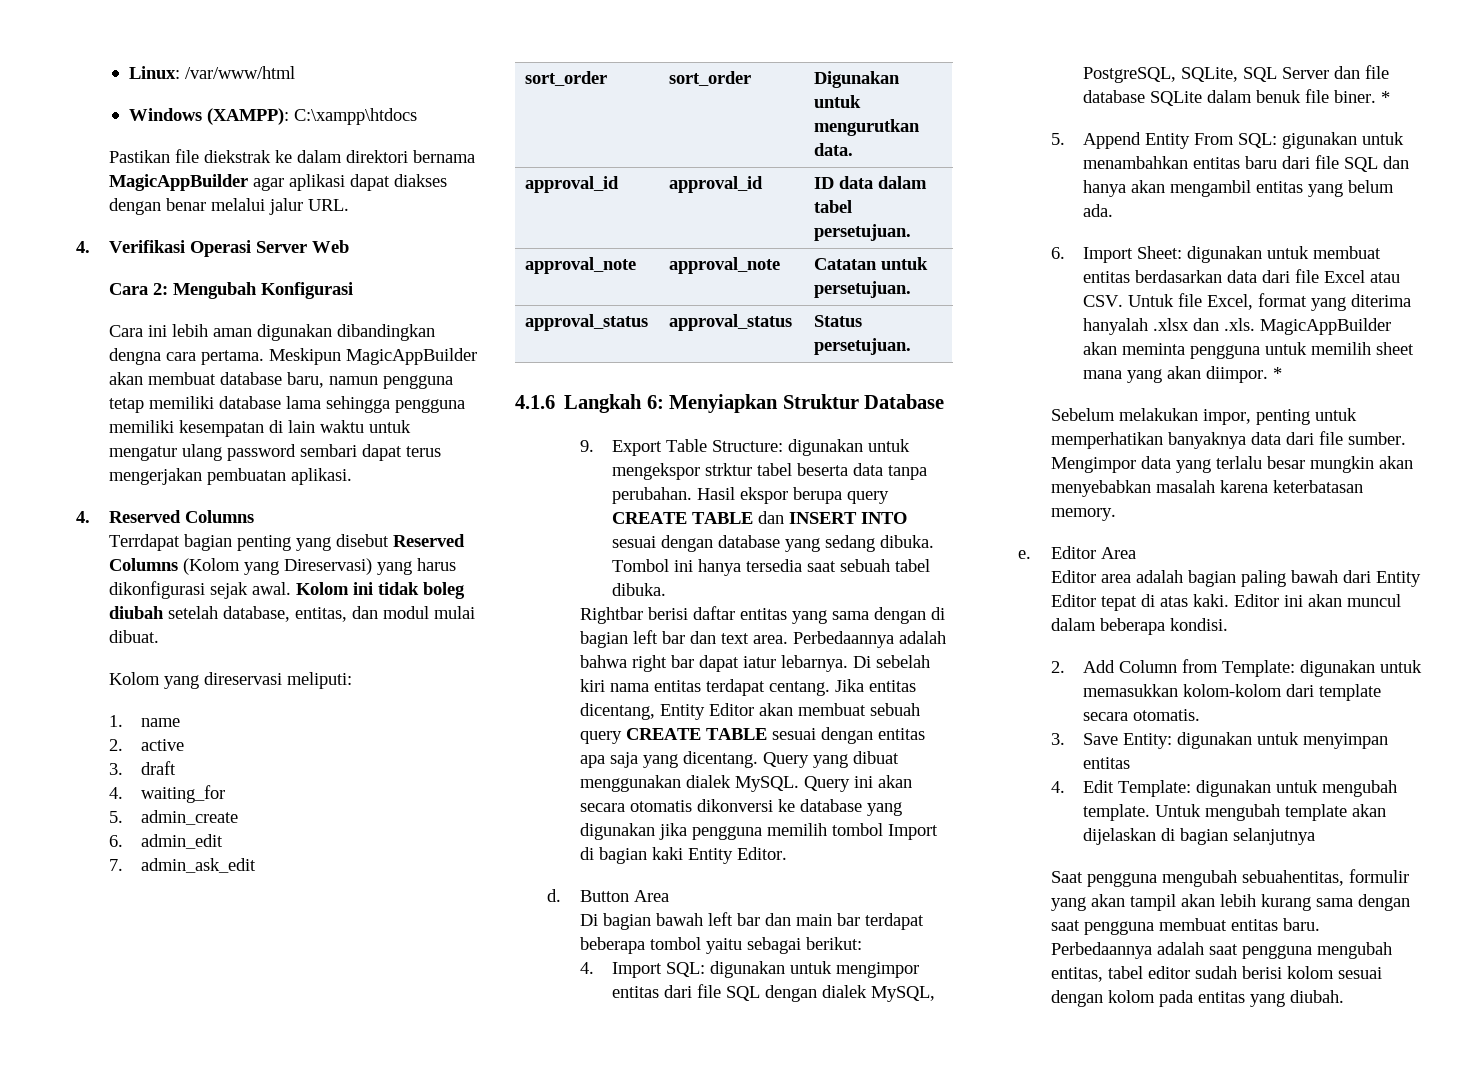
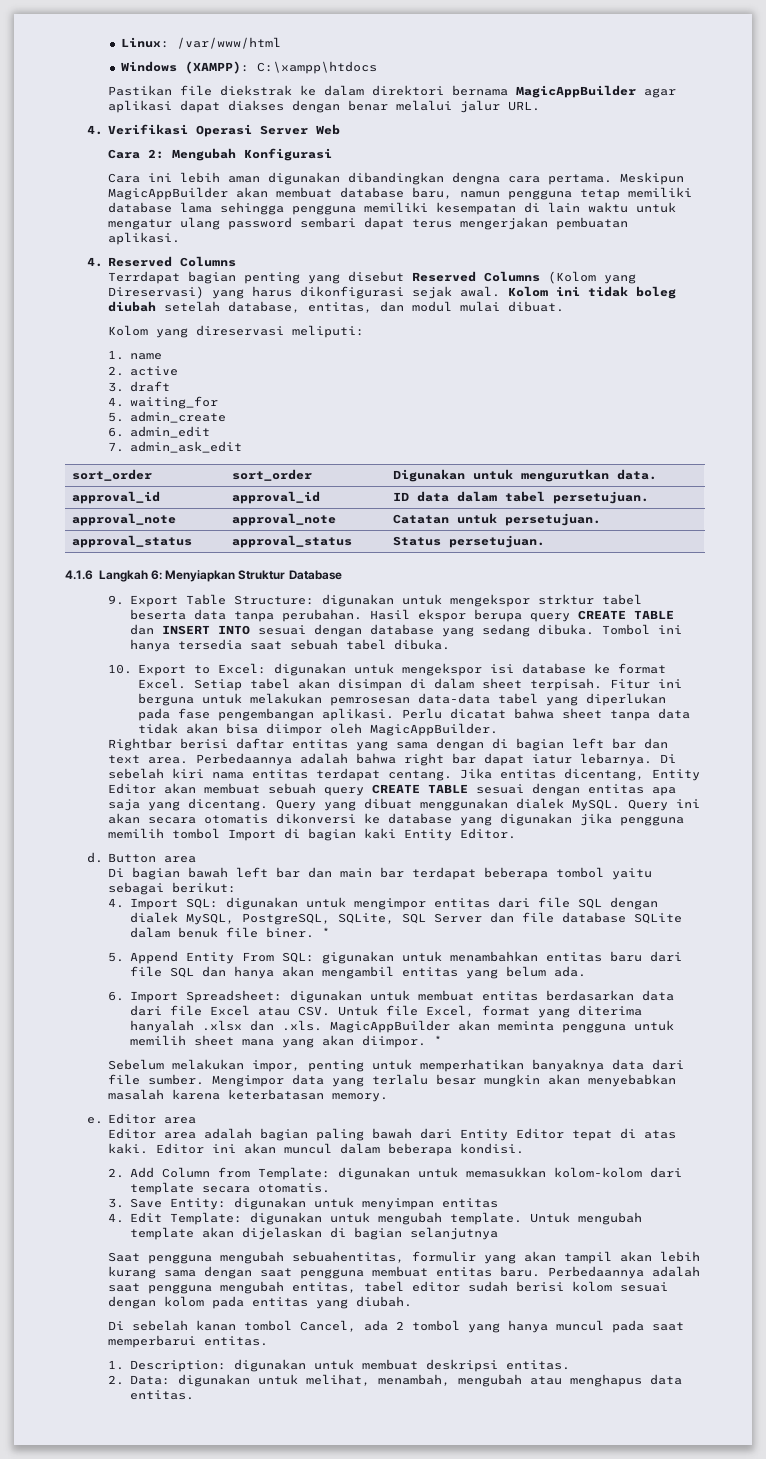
+ 10. Export to Excel: digunakan untuk mengekspor isi database ke format Excel. Setiap tabel akan disimpan di dalam sheet terpisah. Fitur ini berguna untuk melakukan pemrosesan data-data tabel yang diperlukan pada fase pengembangan aplikasi. Perlu dicatat bahwa sheet tanpa data tidak akan bisa diimpor oleh MagicAppBuilder.
- Button Area
+ Button area
- 6. Import Sheet: digunakan untuk membuat entitas berdasarkan data dari file Excel atau CSV. Untuk file Excel, format yang diterima hanyalah .xlsx dan .xls. MagicAppBuilder akan meminta pengguna untuk memilih sheet mana yang akan diimpor.
+ 6. Import Spreadsheet: digunakan untuk membuat entitas berdasarkan data dari file Excel atau CSV. Untuk file Excel, format yang diterima hanyalah .xlsx dan .xls. MagicAppBuilder akan meminta pengguna untuk memilih sheet mana yang akan diimpor.
- e. Editor Area
+ e. Editor area
+ Di sebelah kanan tombol Cancel, ada 2 tombol yang hanya muncul pada saat memperbarui entitas.
+ 1. Description: digunakan untuk membuat deskripsi entitas.
+ 2. Data: digunakan untuk melihat, menambah, mengubah atau menghapus data entitas.

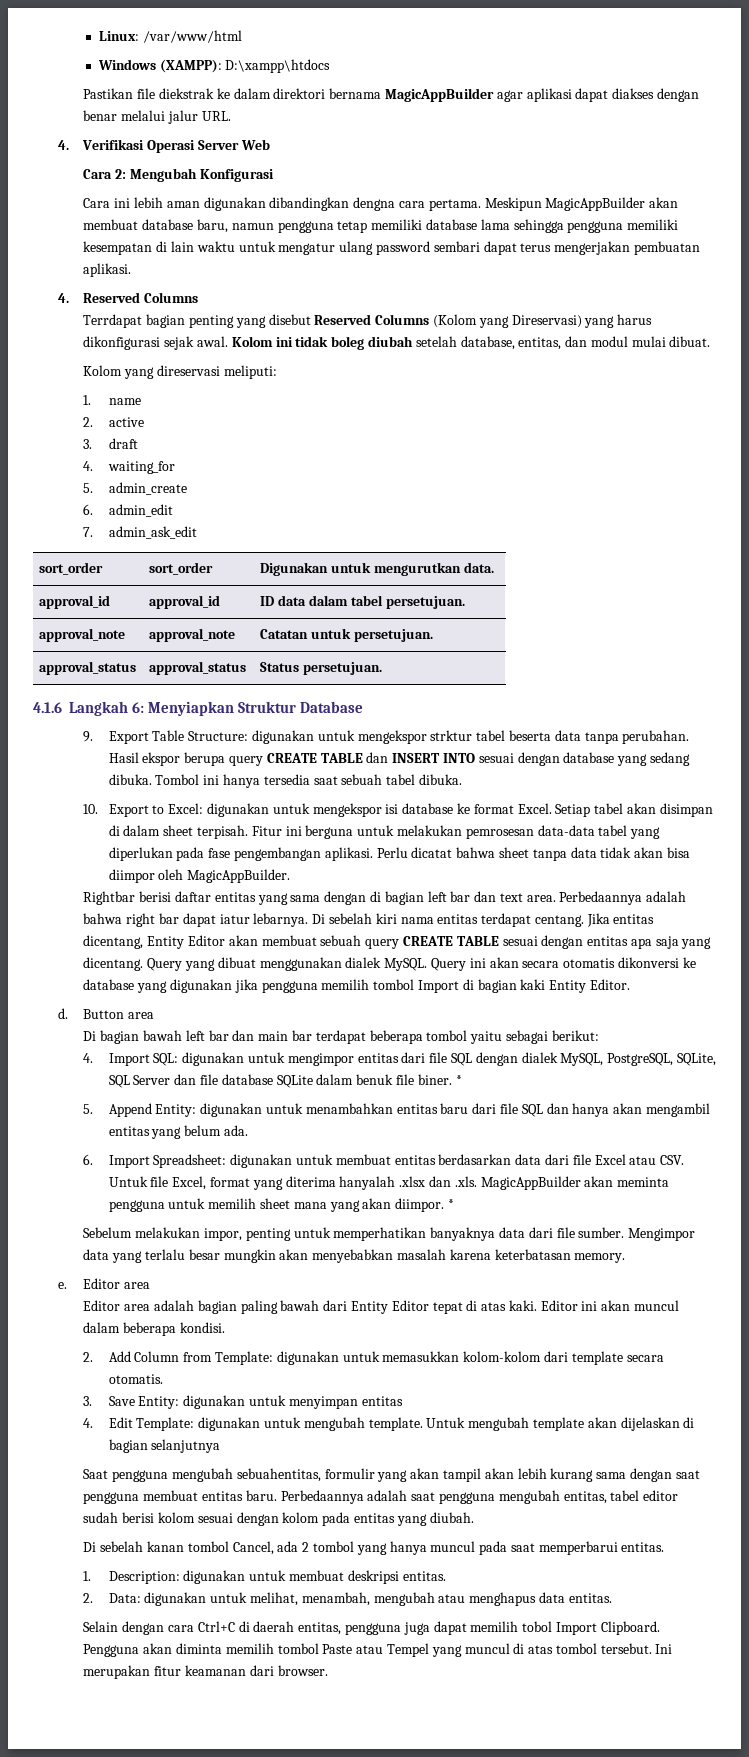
- Windows (XAMPP): C:\xampp\htdocs
+ Windows (XAMPP): D:\xampp\htdocs
- 5. Append Entity From SQL: gigunakan untuk menambahkan entitas baru dari file SQL dan hanya akan mengambil entitas yang belum ada.
+ 5. Append Entity: digunakan untuk menambahkan entitas baru dari file SQL dan hanya akan mengambil entitas yang belum ada.
+ Selain dengan cara Ctrl+C di daerah entitas, pengguna juga dapat memilih tobol Import Clipboard. Pengguna akan diminta memilih tombol Paste atau Tempel yang muncul di atas tombol tersebut. Ini merupakan fitur keamanan dari browser.

